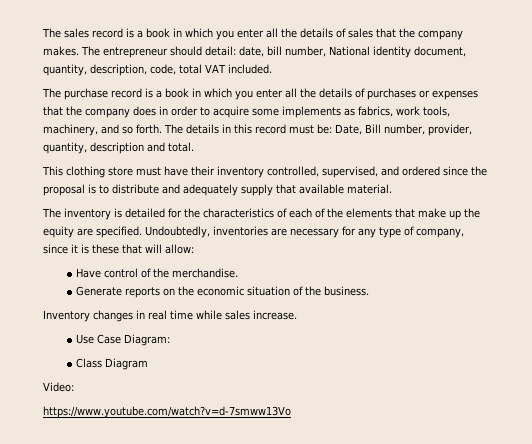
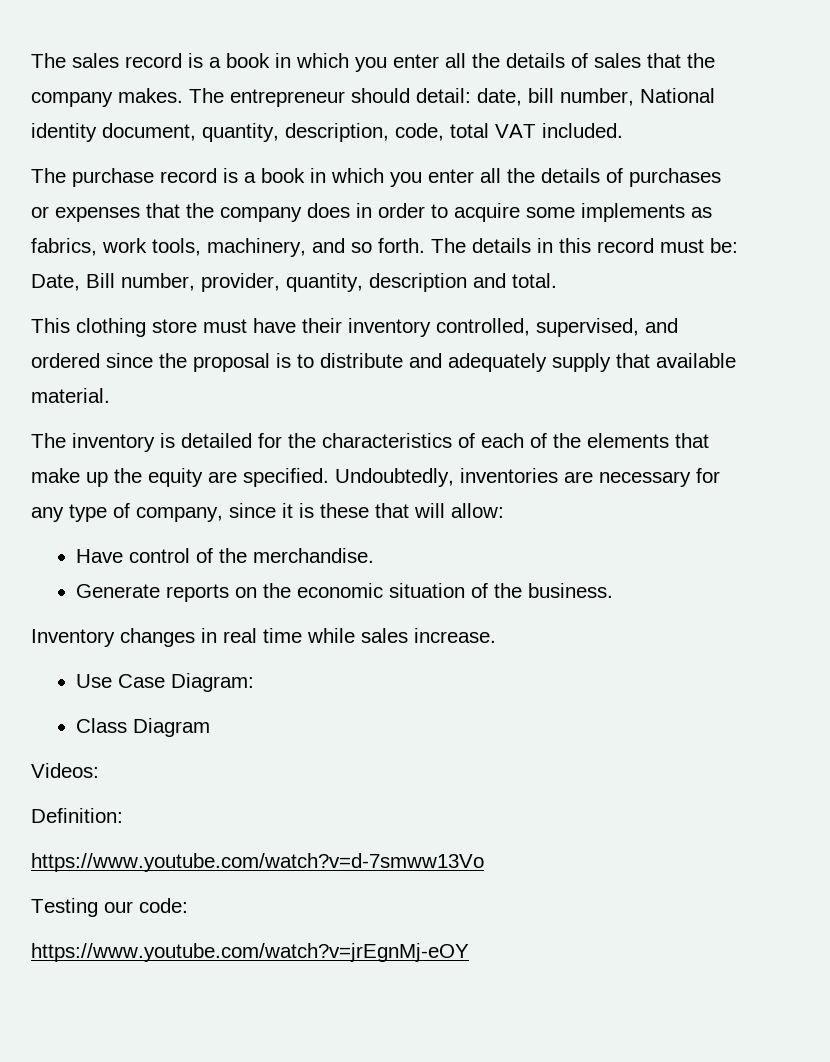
- Video:
+ Videos:
+ Definition:
+ Testing our code:
+ https://www.youtube.com/watch?v=jrEgnMj-eOY

